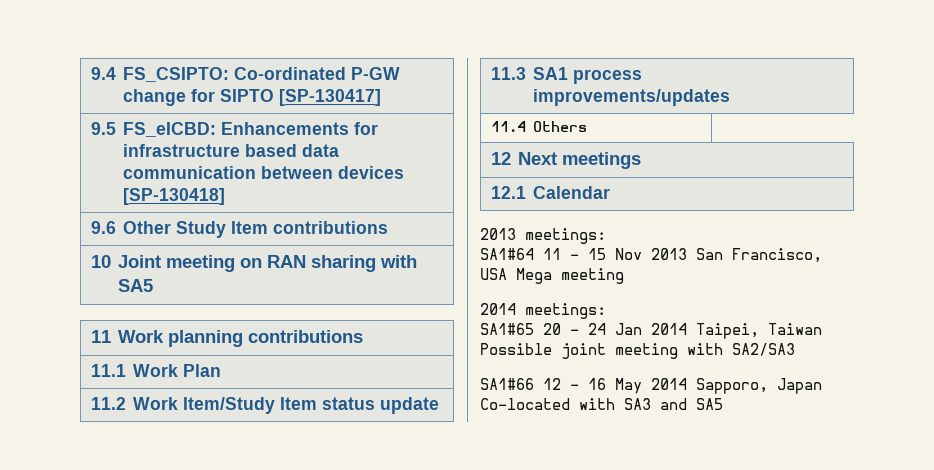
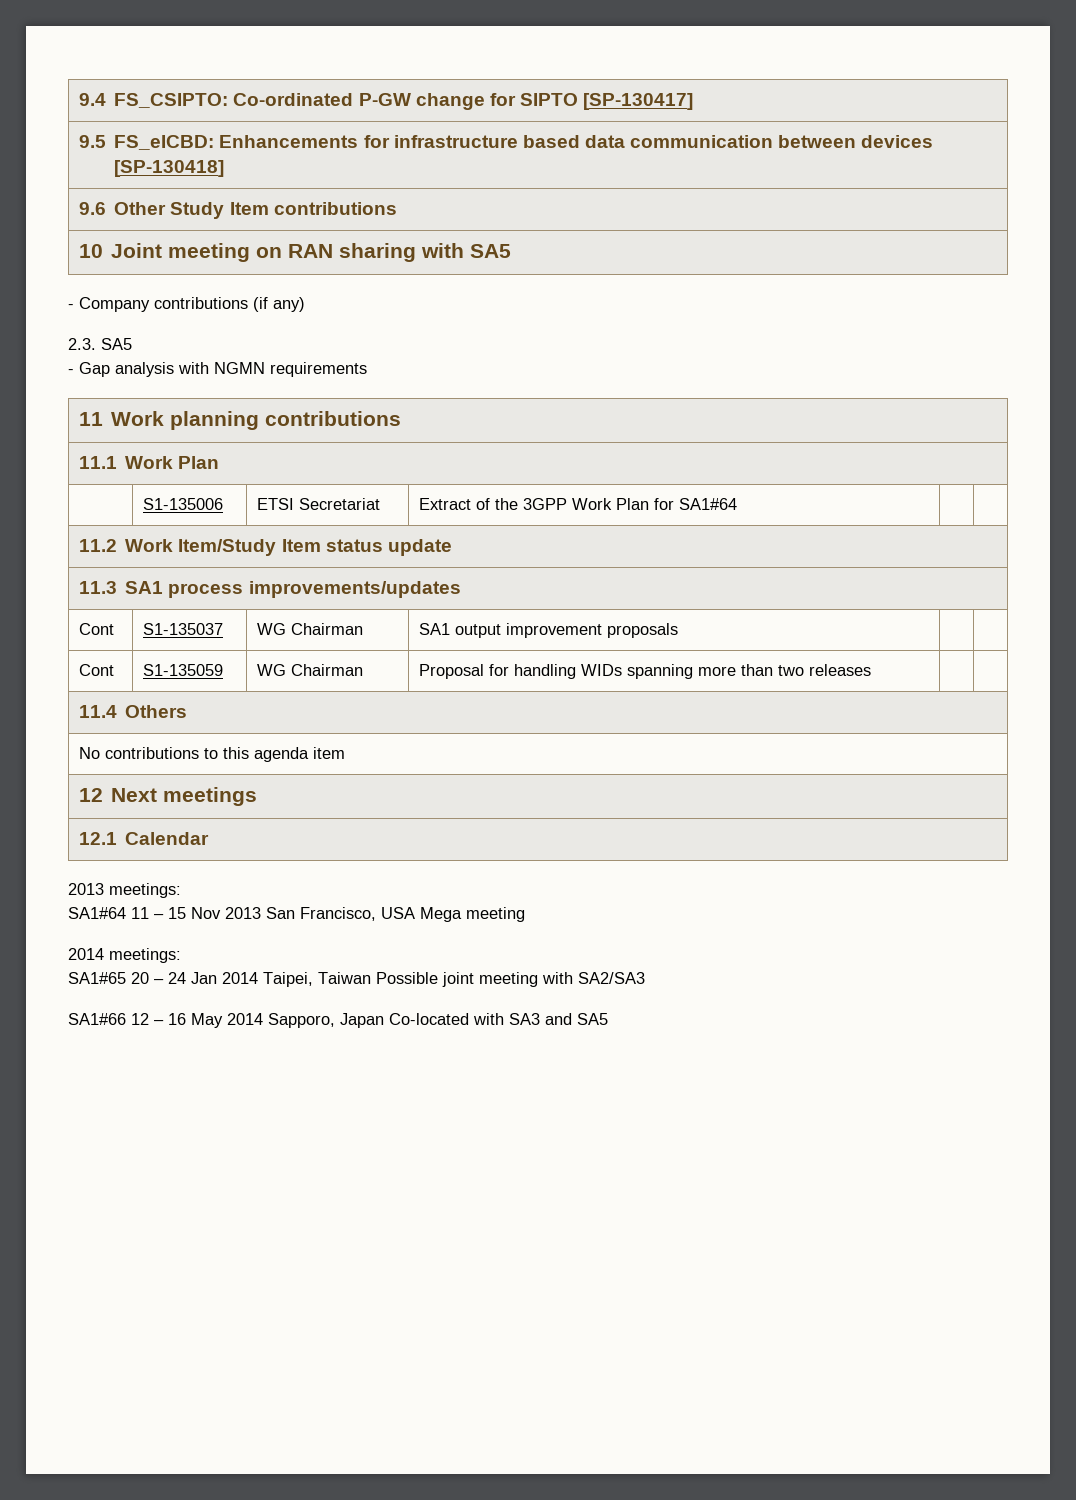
+ - Company contributions (if any)
+ 2.3. SA5
+ - Gap analysis with NGMN requirements
+ | S1-135006 | ETSI Secretariat | Extract of the 3GPP Work Plan for SA1#64 | |
+ Cont | S1-135037 | WG Chairman | SA1 output improvement proposals | |
+ Cont | S1-135059 | WG Chairman | Proposal for handling WIDs spanning more than two releases | |
  11.4 Others
+ No contributions to this agenda item

